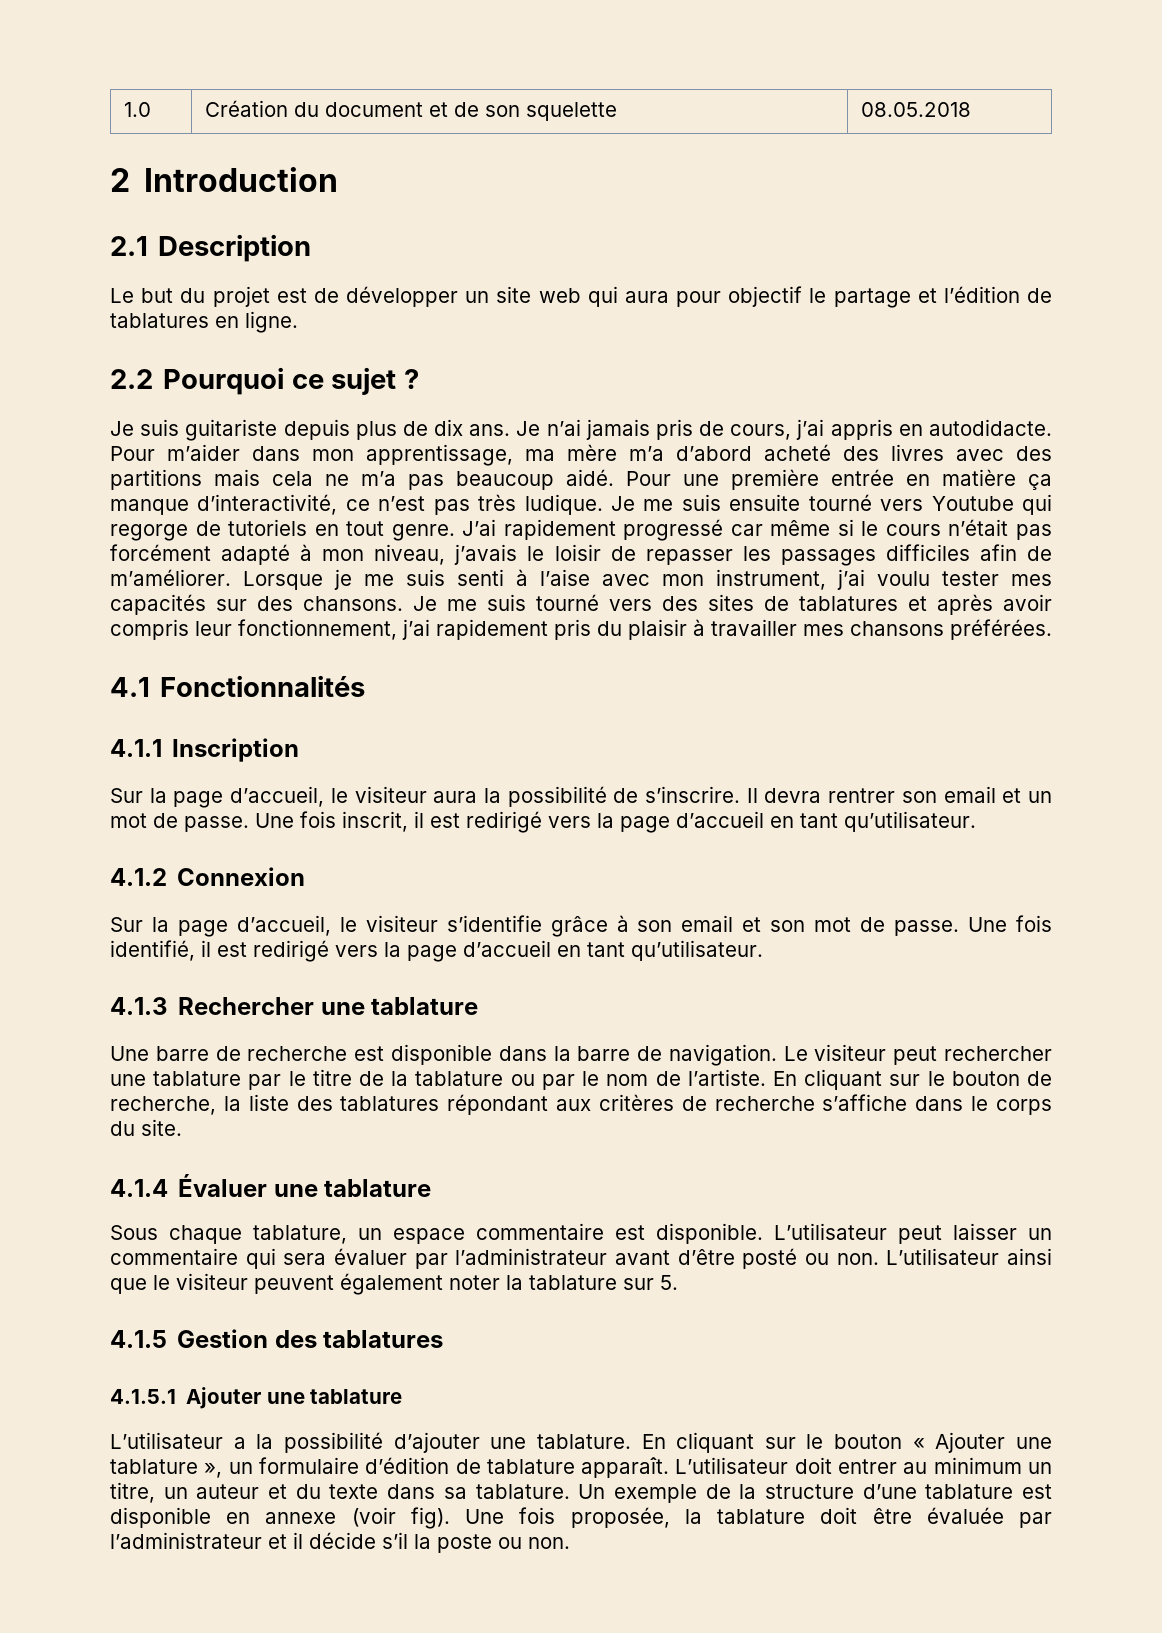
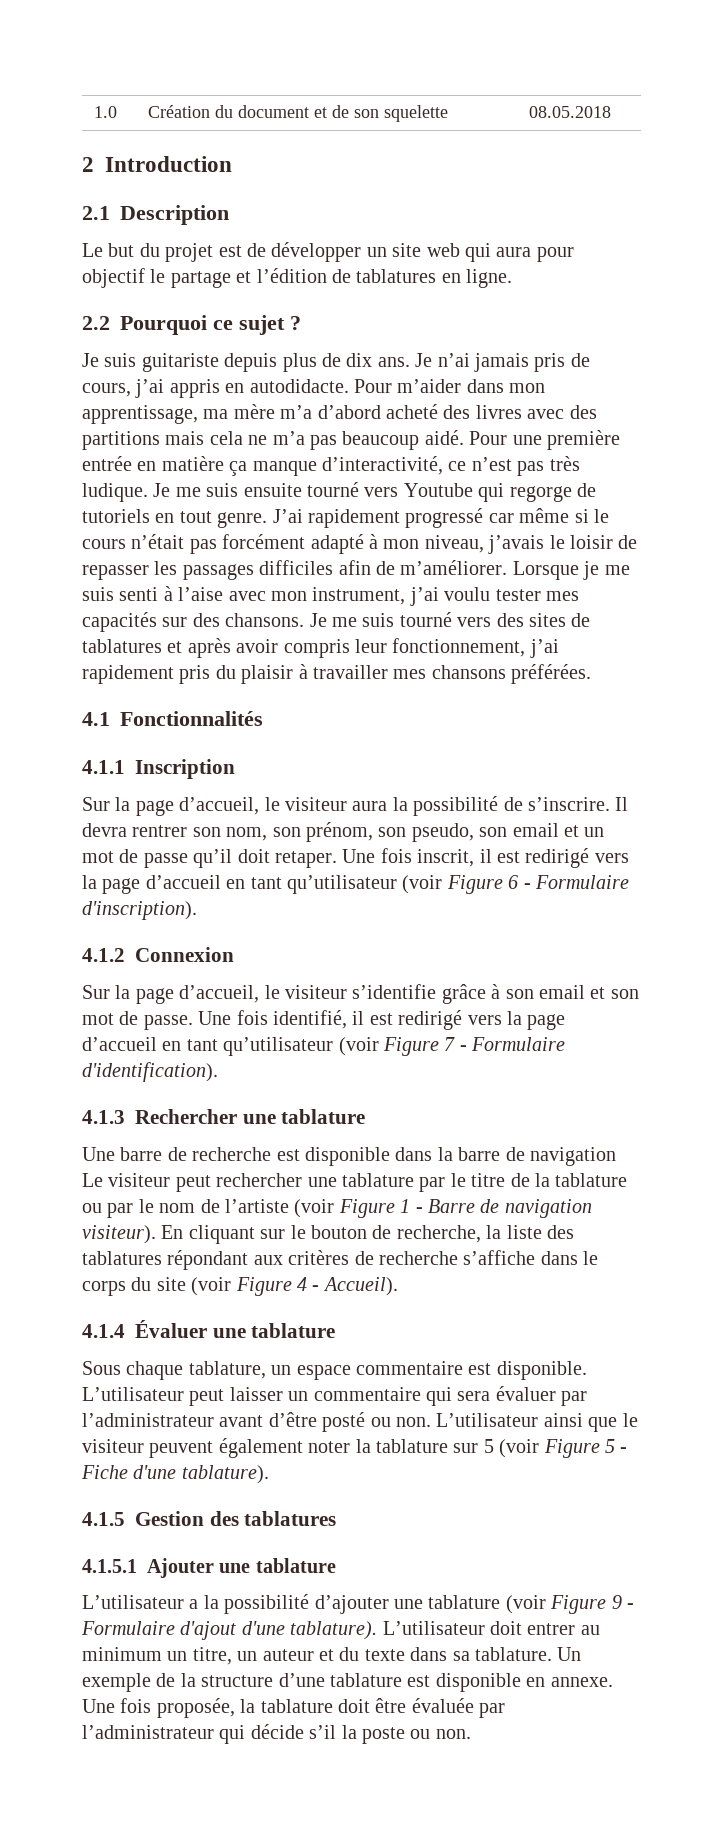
- Il devra rentrer son email et un mot de passe.
+ Il devra rentrer son nom, son prénom, son pseudo, son email et un mot de passe qu’il doit retaper.
- Une fois inscrit, il est redirigé vers la page d’accueil en tant qu’utilisateur.
+ Une fois inscrit, il est redirigé vers la page d’accueil en tant qu’utilisateur (voir Figure 6 - Formulaire d'inscription).
- Une fois identifié, il est redirigé vers la page d’accueil en tant qu’utilisateur.
+ Une fois identifié, il est redirigé vers la page d’accueil en tant qu’utilisateur (voir Figure 7 - Formulaire d'identification).
- Une barre de recherche est disponible dans la barre de navigation. Le visiteur peut rechercher une tablature par le titre de la tablature ou par le nom de l’artiste.
+ Une barre de recherche est disponible dans la barre de navigation Le visiteur peut rechercher une tablature par le titre de la tablature ou par le nom de l’artiste (voir Figure 1 - Barre de navigation visiteur).
- En cliquant sur le bouton de recherche, la liste des tablatures répondant aux critères de recherche s’affiche dans le corps du site.
+ En cliquant sur le bouton de recherche, la liste des tablatures répondant aux critères de recherche s’affiche dans le corps du site (voir Figure 4 - Accueil).
- L’utilisateur ainsi que le visiteur peuvent également noter la tablature sur 5.
+ L’utilisateur ainsi que le visiteur peuvent également noter la tablature sur 5 (voir Figure 5 - Fiche d'une tablature).
- L’utilisateur a la possibilité d’ajouter une tablature. En cliquant sur le bouton « Ajouter une tablature », un formulaire d’édition de tablature apparaît.
+ L’utilisateur a la possibilité d’ajouter une tablature (voir Figure 9 - Formulaire d'ajout d'une tablature).
- Un exemple de la structure d’une tablature est disponible en annexe (voir fig).
+ Un exemple de la structure d’une tablature est disponible en annexe.
- Une fois proposée, la tablature doit être évaluée par l’administrateur et il décide s’il la poste ou non.
+ Une fois proposée, la tablature doit être évaluée par l’administrateur qui décide s’il la poste ou non.

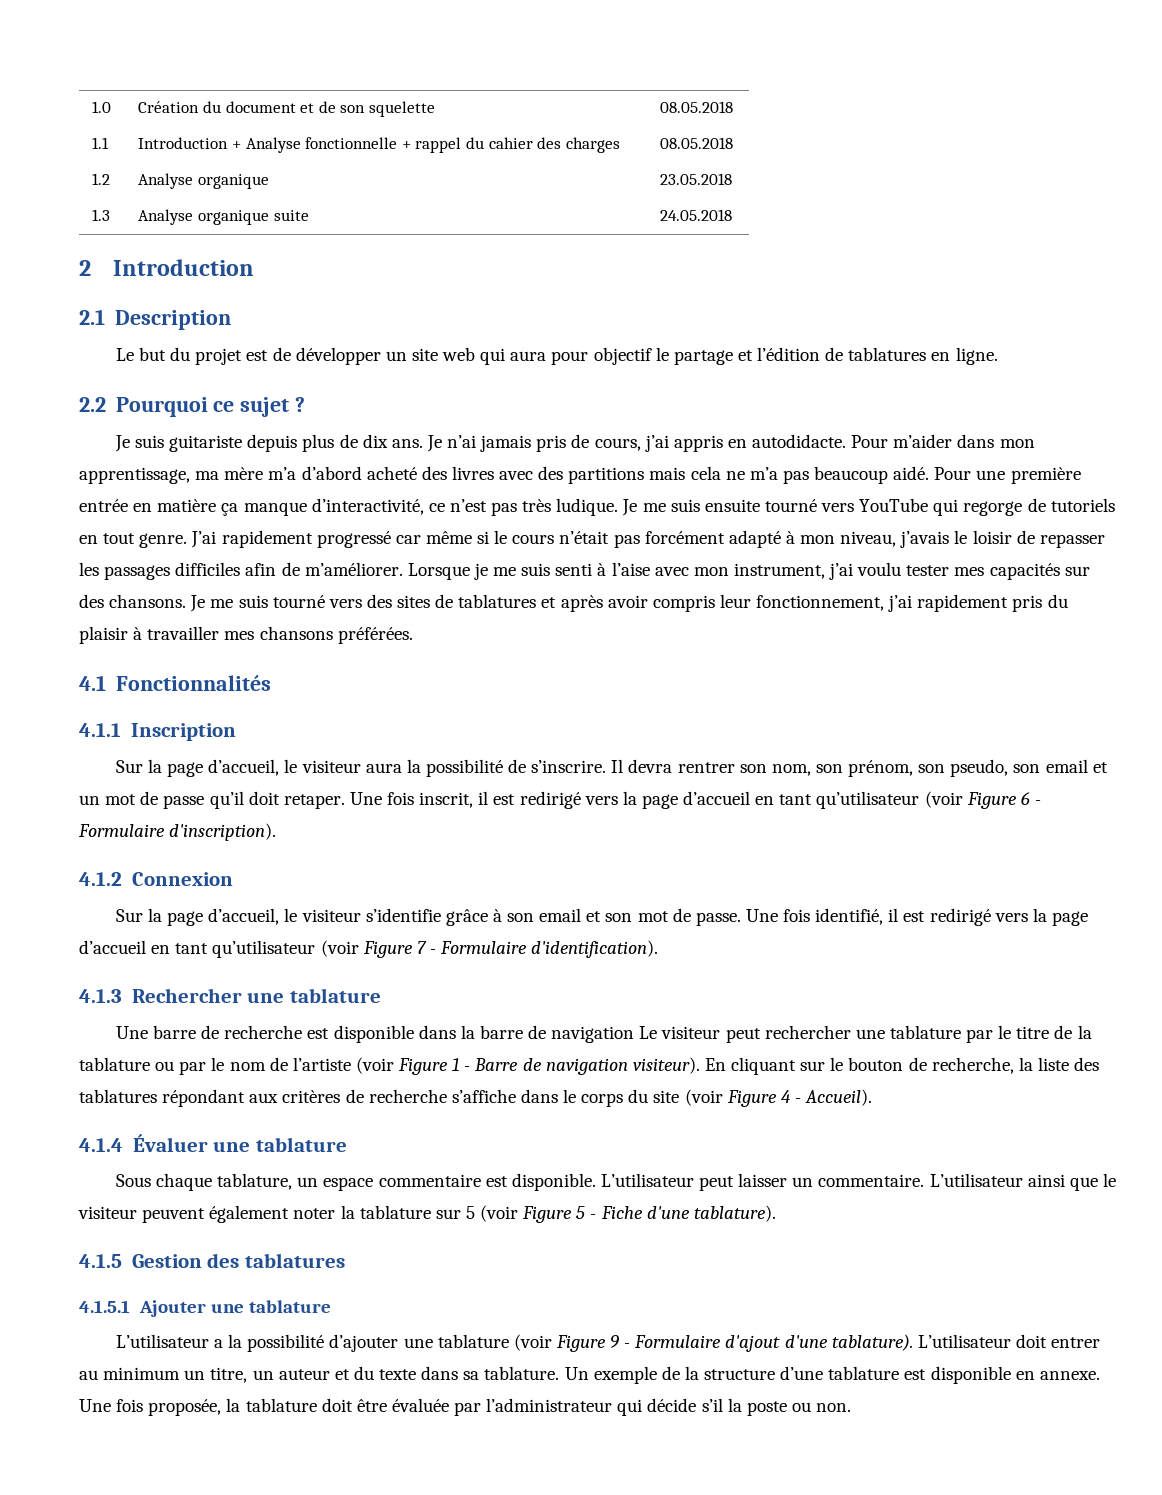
+ 1.1 | Introduction + Analyse fonctionnelle + rappel du cahier des charges | 08.05.2018
+ 1.2 | Analyse organique | 23.05.2018
+ 1.3 | Analyse organique suite | 24.05.2018
- Je me suis ensuite tourné vers Youtube qui regorge de tutoriels en tout genre.
+ Je me suis ensuite tourné vers YouTube qui regorge de tutoriels en tout genre.
- L’utilisateur peut laisser un commentaire qui sera évaluer par l’administrateur avant d’être posté ou non.
+ L’utilisateur peut laisser un commentaire.

